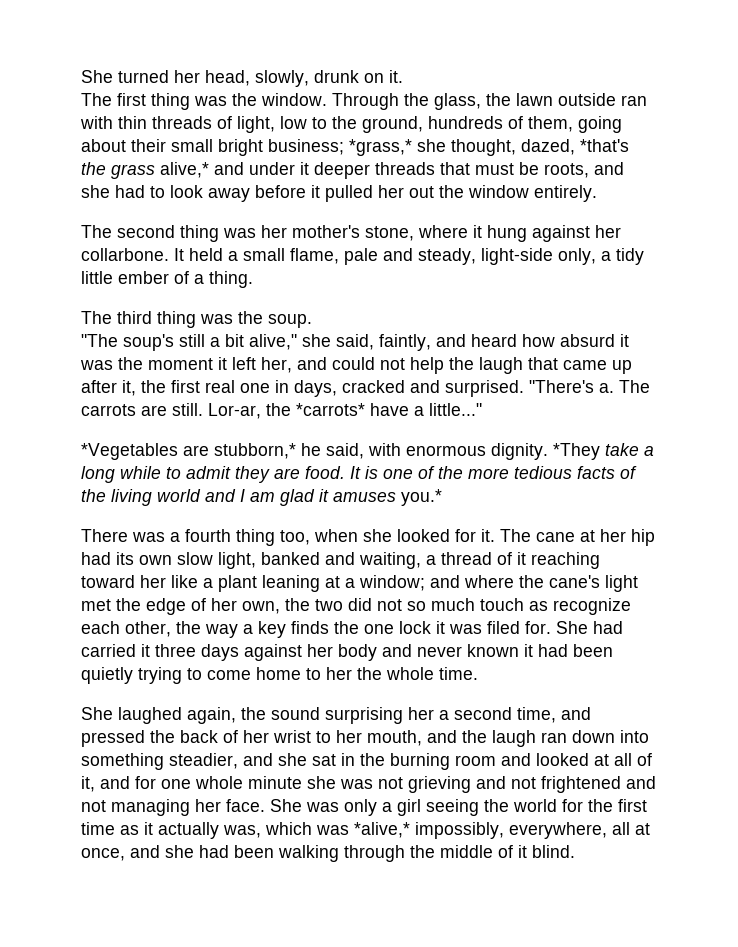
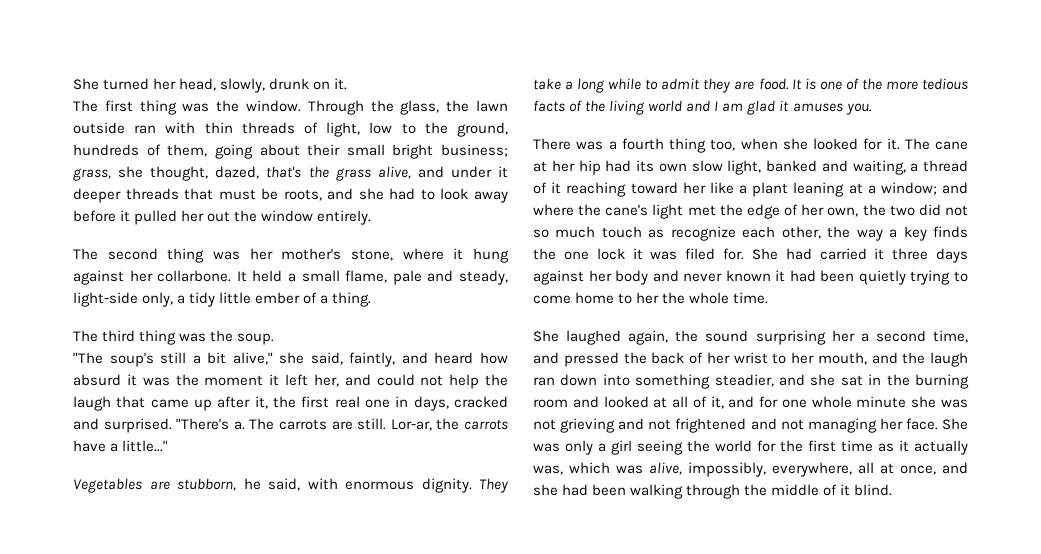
- Through the glass, the lawn outside ran with thin threads of light, low to the ground, hundreds of them, going about their small bright business; *grass,* she thought, dazed, *that's the grass alive,* and under it deeper threads that must be roots, and she had to look away before it pulled her out the window entirely.
+ Through the glass, the lawn outside ran with thin threads of light, low to the ground, hundreds of them, going about their small bright business; grass, she thought, dazed, that's the grass alive, and under it deeper threads that must be roots, and she had to look away before it pulled her out the window entirely.
- Lor-ar, the *carrots* have a little..."
+ Lor-ar, the carrots have a little..."
- *Vegetables are stubborn,* he said, with enormous dignity.
+ Vegetables are stubborn, he said, with enormous dignity.
- *They take a long while to admit they are food.
+ They take a long while to admit they are food.
- It is one of the more tedious facts of the living world and I am glad it amuses you.*
+ It is one of the more tedious facts of the living world and I am glad it amuses you.
- She was only a girl seeing the world for the first time as it actually was, which was *alive,* impossibly, everywhere, all at once, and she had been walking through the middle of it blind.
+ She was only a girl seeing the world for the first time as it actually was, which was alive, impossibly, everywhere, all at once, and she had been walking through the middle of it blind.

